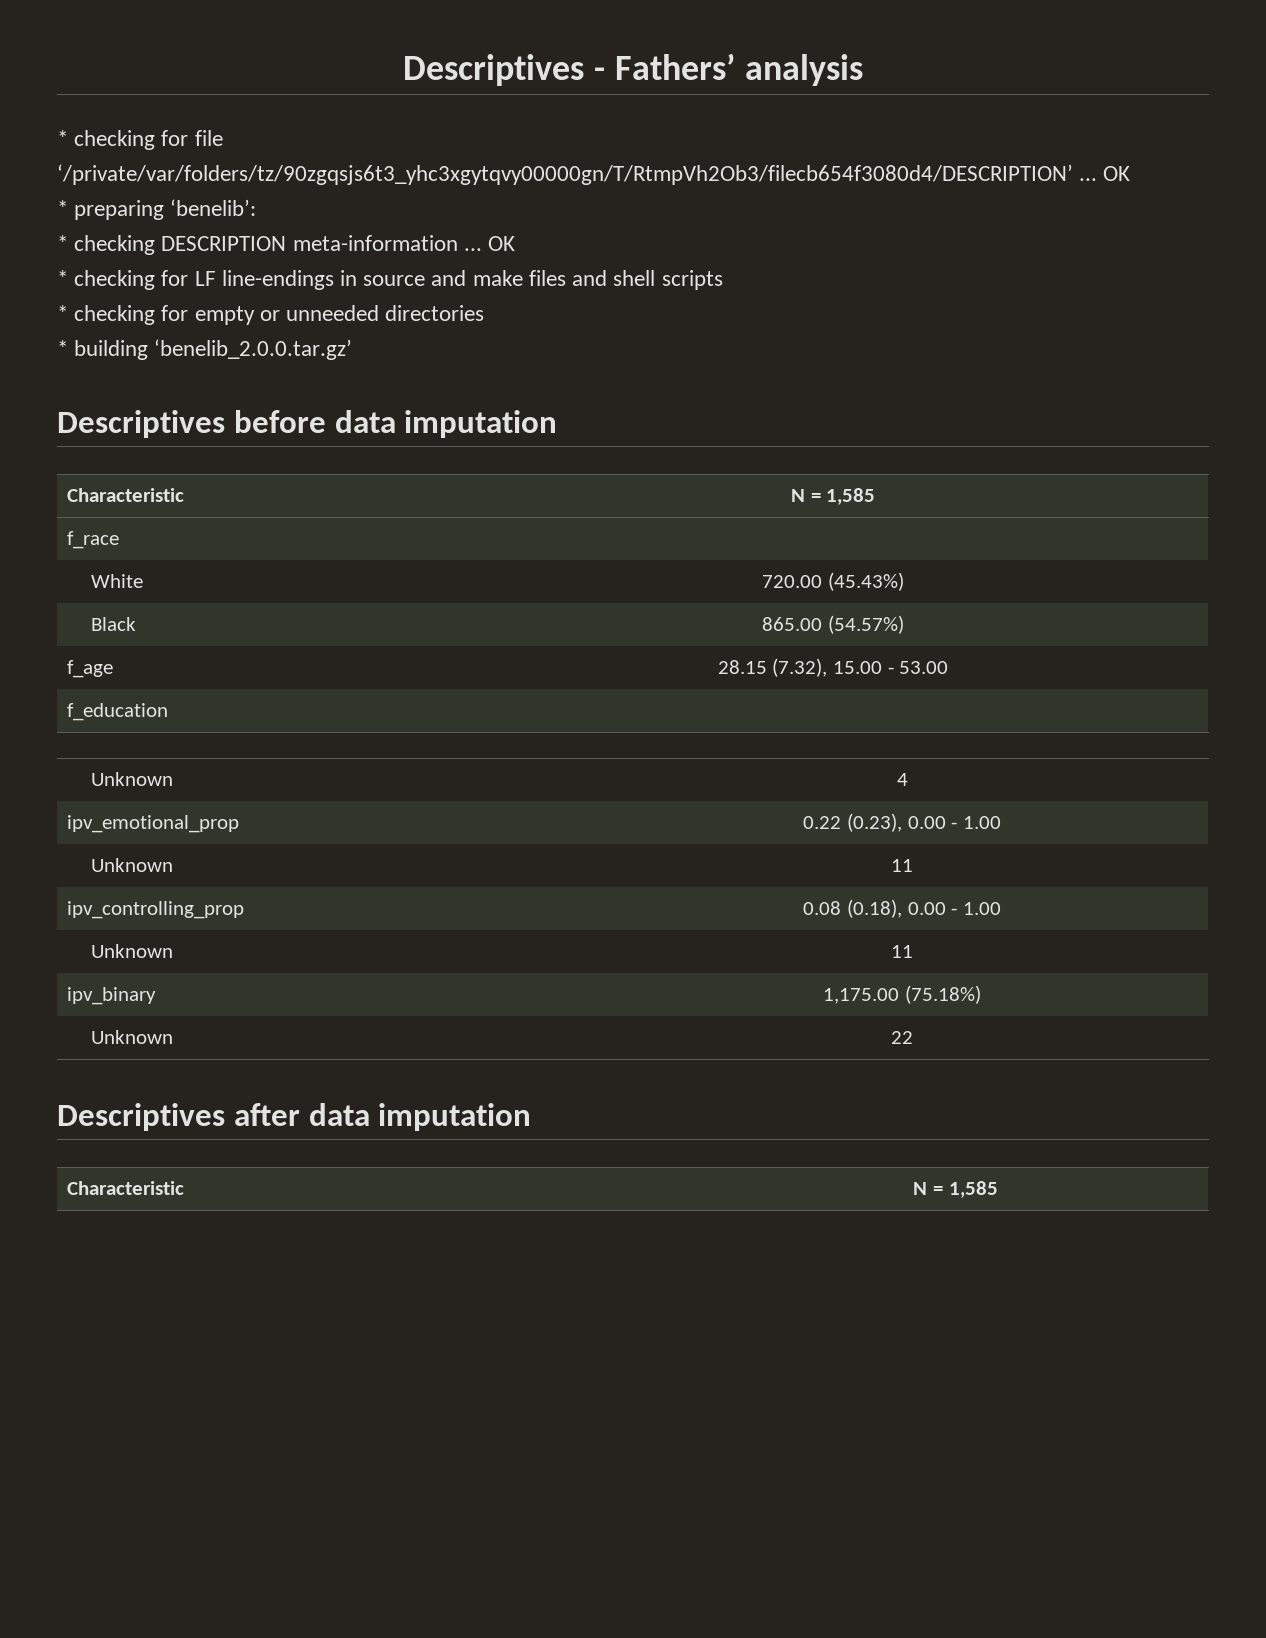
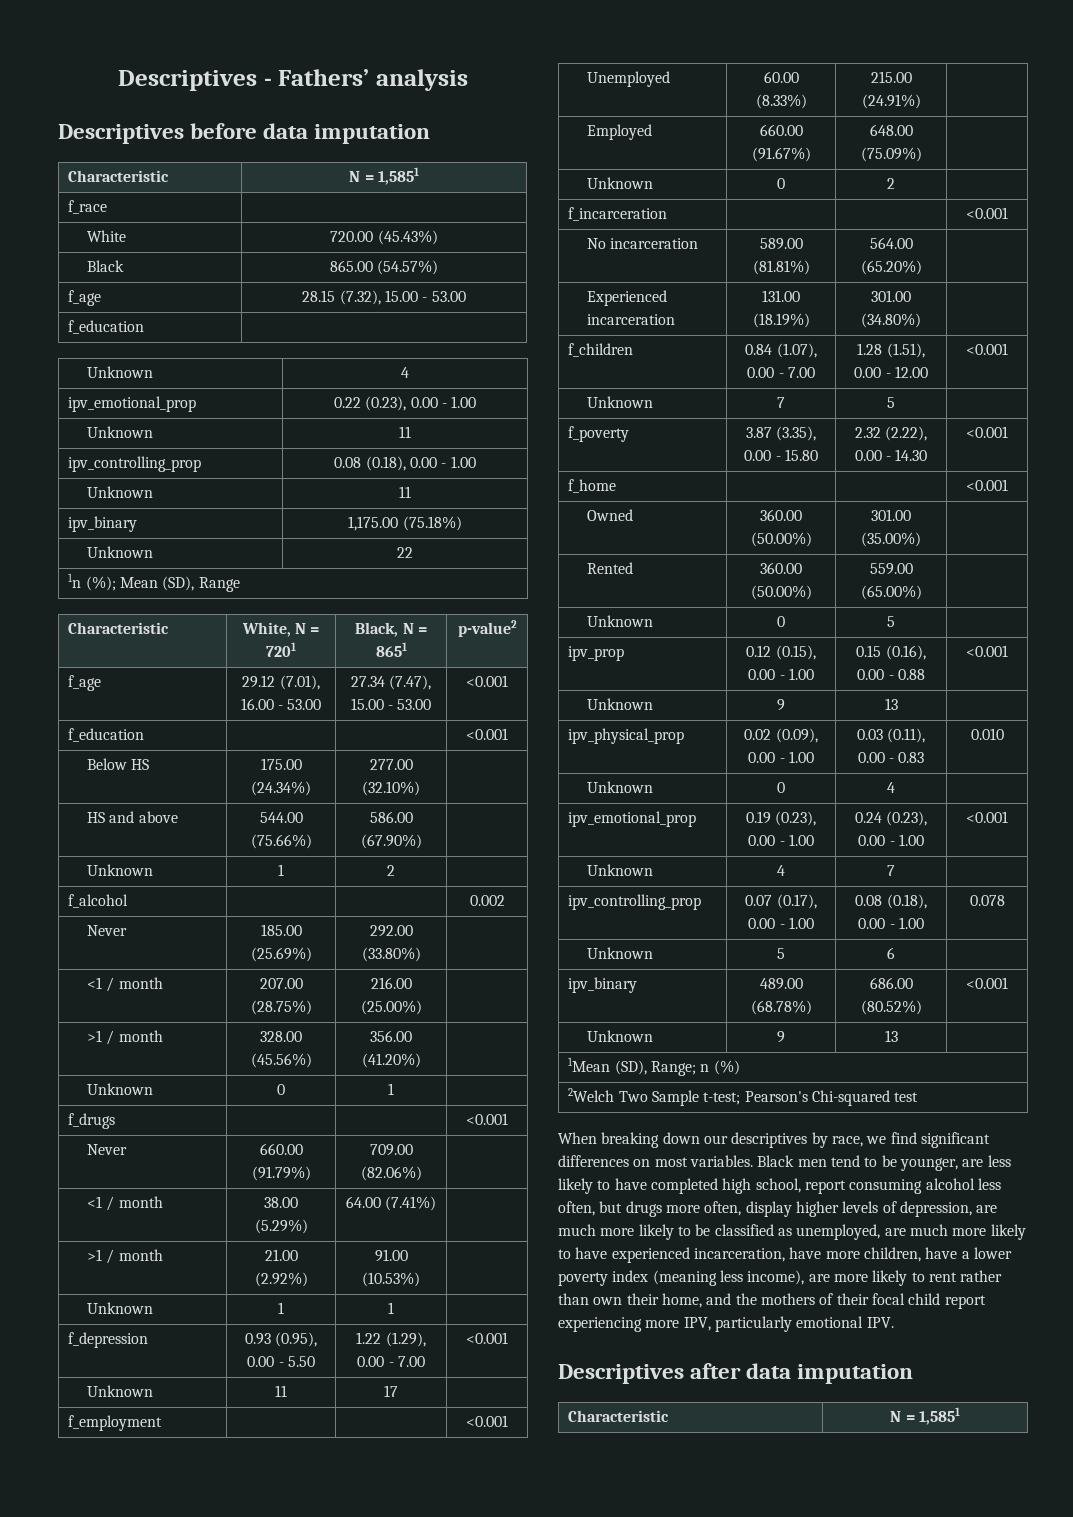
- * checking for file ‘/private/var/folders/tz/90zgqsjs6t3_yhc3xgytqvy00000gn/T/RtmpVh2Ob3/filecb654f3080d4/DESCRIPTION’ ... OK
- * preparing ‘benelib’:
- * checking DESCRIPTION meta-information ... OK
- * checking for LF line-endings in source and make files and shell scripts
- * checking for empty or unneeded directories
- * building ‘benelib_2.0.0.tar.gz’
  Descriptives before data imputation
- Characteristic | N = 1,585
+ Characteristic | N = 1,5851
+ 1n (%); Mean (SD), Range
+ Characteristic | White, N = 7201 | Black, N = 8651 | p-value2
+ f_age | 29.12 (7.01), 16.00 - 53.00 | 27.34 (7.47), 15.00 - 53.00 | <0.001
+ f_education | | | <0.001
+ Below HS | 175.00 (24.34%) | 277.00 (32.10%) |
+ HS and above | 544.00 (75.66%) | 586.00 (67.90%) |
+ Unknown | 1 | 2 |
+ f_alcohol | | | 0.002
+ Never | 185.00 (25.69%) | 292.00 (33.80%) |
+ <1 / month | 207.00 (28.75%) | 216.00 (25.00%) |
+ >1 / month | 328.00 (45.56%) | 356.00 (41.20%) |
+ Unknown | 0 | 1 |
+ f_drugs | | | <0.001
+ Never | 660.00 (91.79%) | 709.00 (82.06%) |
+ <1 / month | 38.00 (5.29%) | 64.00 (7.41%) |
+ >1 / month | 21.00 (2.92%) | 91.00 (10.53%) |
+ Unknown | 1 | 1 |
+ f_depression | 0.93 (0.95), 0.00 - 5.50 | 1.22 (1.29), 0.00 - 7.00 | <0.001
+ Unknown | 11 | 17 |
+ f_employment | | | <0.001
+ Unemployed | 60.00 (8.33%) | 215.00 (24.91%) |
+ Employed | 660.00 (91.67%) | 648.00 (75.09%) |
+ Unknown | 0 | 2 |
+ f_incarceration | | | <0.001
+ No incarceration | 589.00 (81.81%) | 564.00 (65.20%) |
+ Experienced incarceration | 131.00 (18.19%) | 301.00 (34.80%) |
+ f_children | 0.84 (1.07), 0.00 - 7.00 | 1.28 (1.51), 0.00 - 12.00 | <0.001
+ Unknown | 7 | 5 |
+ f_poverty | 3.87 (3.35), 0.00 - 15.80 | 2.32 (2.22), 0.00 - 14.30 | <0.001
+ f_home | | | <0.001
+ Owned | 360.00 (50.00%) | 301.00 (35.00%) |
+ Rented | 360.00 (50.00%) | 559.00 (65.00%) |
+ Unknown | 0 | 5 |
+ ipv_prop | 0.12 (0.15), 0.00 - 1.00 | 0.15 (0.16), 0.00 - 0.88 | <0.001
+ Unknown | 9 | 13 |
+ ipv_physical_prop | 0.02 (0.09), 0.00 - 1.00 | 0.03 (0.11), 0.00 - 0.83 | 0.010
+ Unknown | 0 | 4 |
+ ipv_emotional_prop | 0.19 (0.23), 0.00 - 1.00 | 0.24 (0.23), 0.00 - 1.00 | <0.001
+ Unknown | 4 | 7 |
+ ipv_controlling_prop | 0.07 (0.17), 0.00 - 1.00 | 0.08 (0.18), 0.00 - 1.00 | 0.078
+ Unknown | 5 | 6 |
+ ipv_binary | 489.00 (68.78%) | 686.00 (80.52%) | <0.001
+ Unknown | 9 | 13 |
+ 1Mean (SD), Range; n (%)
+ 2Welch Two Sample t-test; Pearson's Chi-squared test
+ When breaking down our descriptives by race, we find significant differences on most variables. Black men tend to be younger, are less likely to have completed high school, report consuming alcohol less often, but drugs more often, display higher levels of depression, are much more likely to be classified as unemployed, are much more likely to have experienced incarceration, have more children, have a lower poverty index (meaning less income), are more likely to rent rather than own their home, and the mothers of their focal child report experiencing more IPV, particularly emotional IPV.
  Descriptives after data imputation
- Characteristic | N = 1,585
+ Characteristic | N = 1,5851

